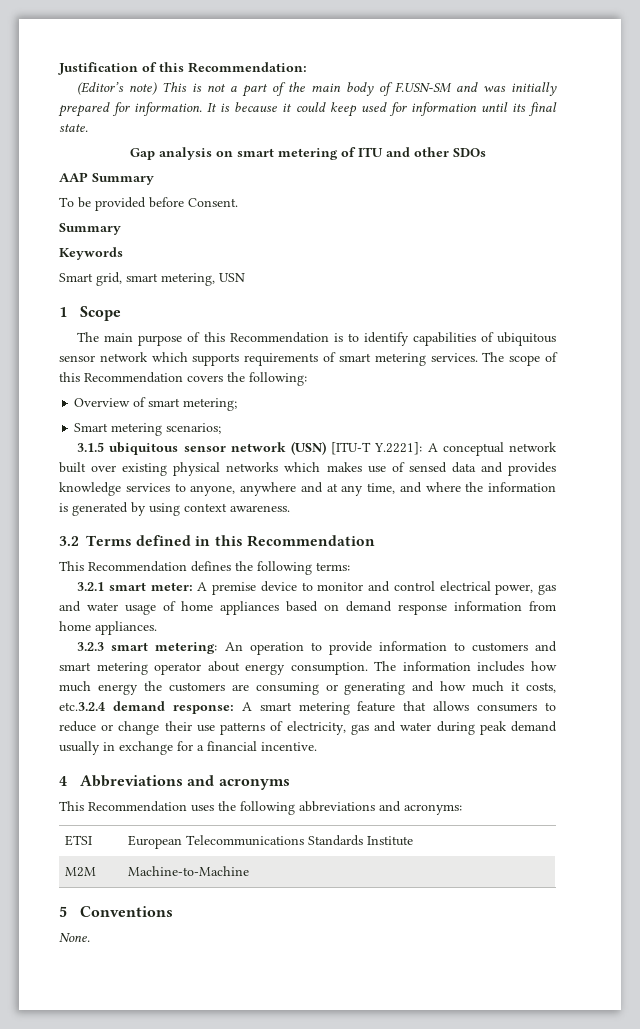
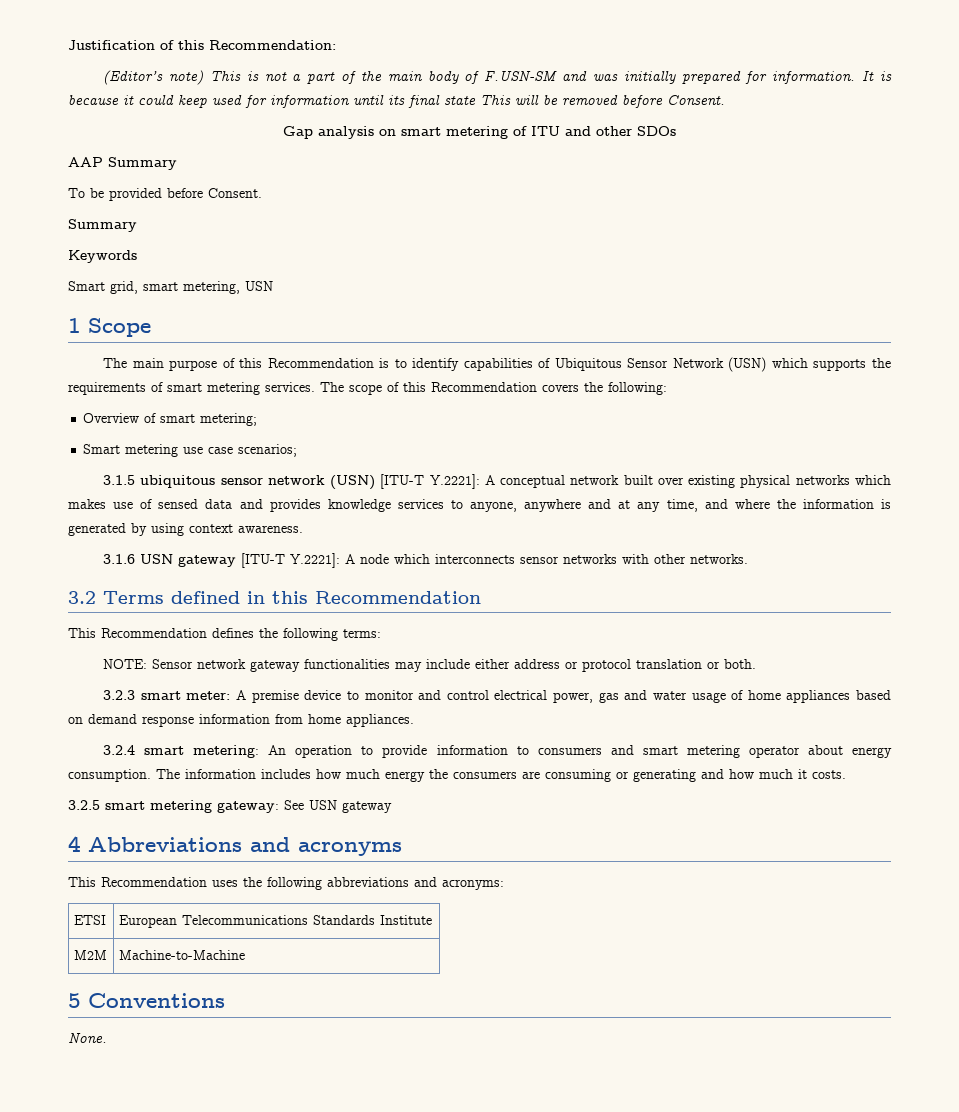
- It is because it could keep used for information until its final state.
+ It is because it could keep used for information until its final state This will be removed before Consent.
- The main purpose of this Recommendation is to identify capabilities of ubiquitous sensor network which supports requirements of smart metering services.
+ The main purpose of this Recommendation is to identify capabilities of Ubiquitous Sensor Network (USN) which supports the requirements of smart metering services.
- Smart metering scenarios;
+ Smart metering use case scenarios;
+ 3.1.6 USN gateway [ITU-T Y.2221]: A node which interconnects sensor networks with other networks.
- 3.2.1 smart meter: A premise device to monitor and control electrical power, gas and water usage of home appliances based on demand response information from home appliances.
+ NOTE: Sensor network gateway functionalities may include either address or protocol translation or both.
+ 3.2.3 smart meter: A premise device to monitor and control electrical power, gas and water usage of home appliances based on demand response information from home appliances.
- 3.2.3 smart metering: An operation to provide information to customers and smart metering operator about energy consumption.
+ 3.2.4 smart metering: An operation to provide information to consumers and smart metering operator about energy consumption.
- The information includes how much energy the customers are consuming or generating and how much it costs, etc.3.2.4 demand response: A smart metering feature that allows consumers to reduce or change their use patterns of electricity, gas and water during peak demand usually in exchange for a financial incentive.
+ The information includes how much energy the consumers are consuming or generating and how much it costs.
+ 3.2.5 smart metering gateway: See USN gateway

